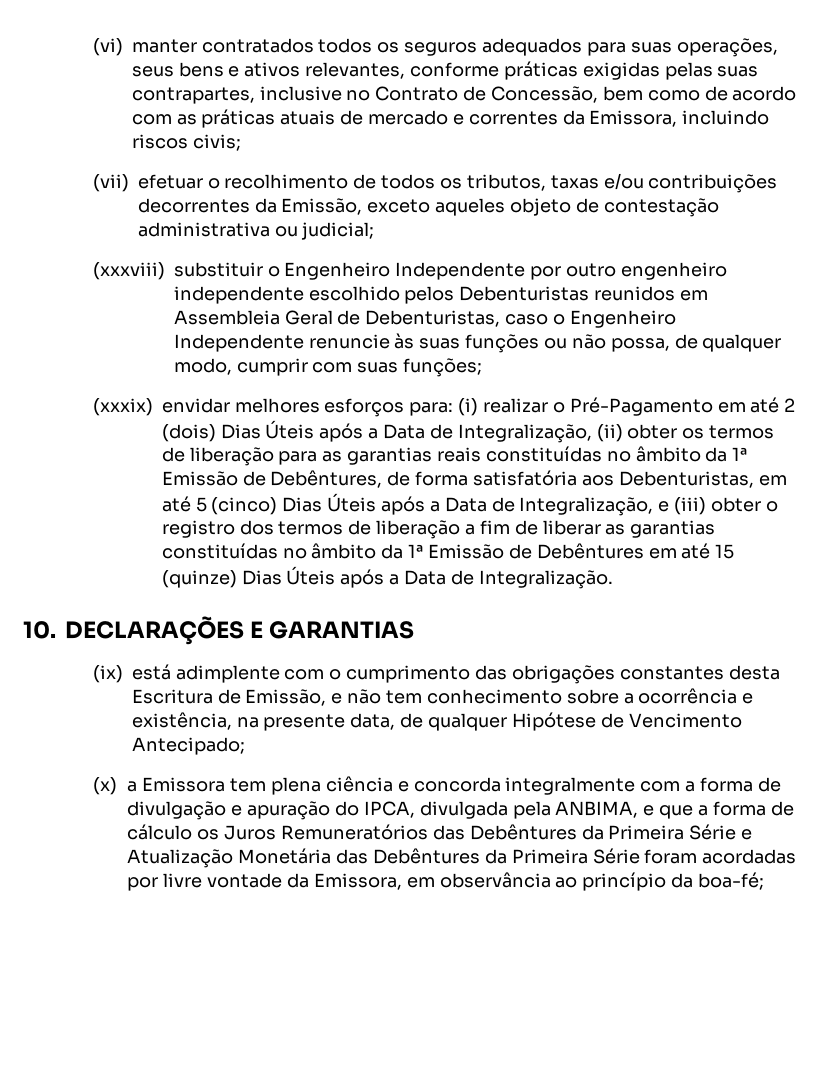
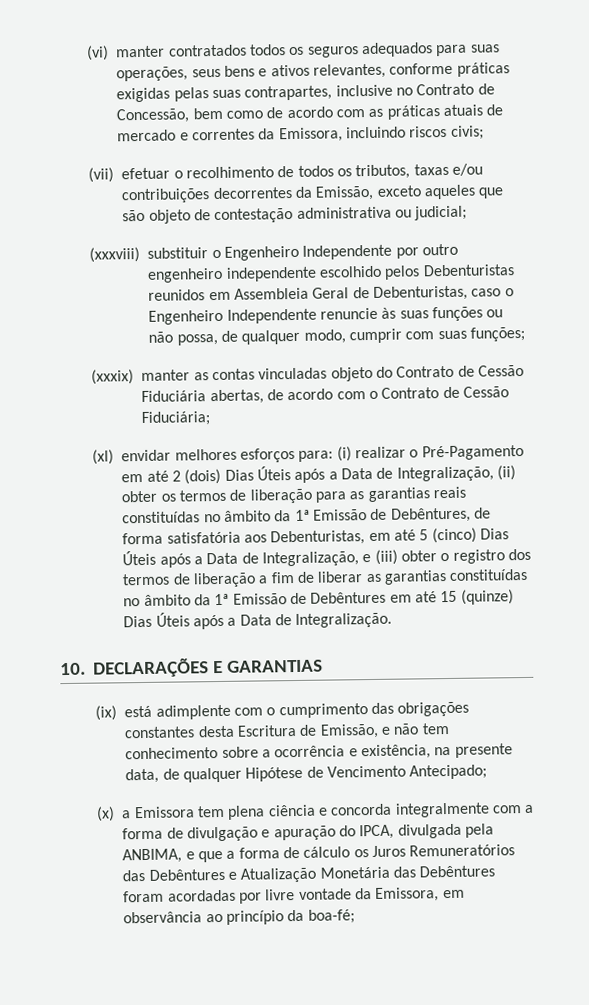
- (vii) efetuar o recolhimento de todos os tributos, taxas e/ou contribuições decorrentes da Emissão, exceto aqueles objeto de contestação administrativa ou judicial;
+ (vii) efetuar o recolhimento de todos os tributos, taxas e/ou contribuições decorrentes da Emissão, exceto aqueles que são objeto de contestação administrativa ou judicial;
- (xxxix) envidar melhores esforços para:
+ (xxxix) manter as contas vinculadas objeto do Contrato de Cessão Fiduciária abertas, de acordo com o Contrato de Cessão Fiduciária;
+ (xl) envidar melhores esforços para:
- (x) a Emissora tem plena ciência e concorda integralmente com a forma de divulgação e apuração do IPCA, divulgada pela ANBIMA, e que a forma de cálculo os Juros Remuneratórios das Debêntures da Primeira Série e Atualização Monetária das Debêntures da Primeira Série foram acordadas por livre vontade da Emissora, em observância ao princípio da boa-fé;
+ (x) a Emissora tem plena ciência e concorda integralmente com a forma de divulgação e apuração do IPCA, divulgada pela ANBIMA, e que a forma de cálculo os Juros Remuneratórios das Debêntures e Atualização Monetária das Debêntures foram acordadas por livre vontade da Emissora, em observância ao princípio da boa-fé;

